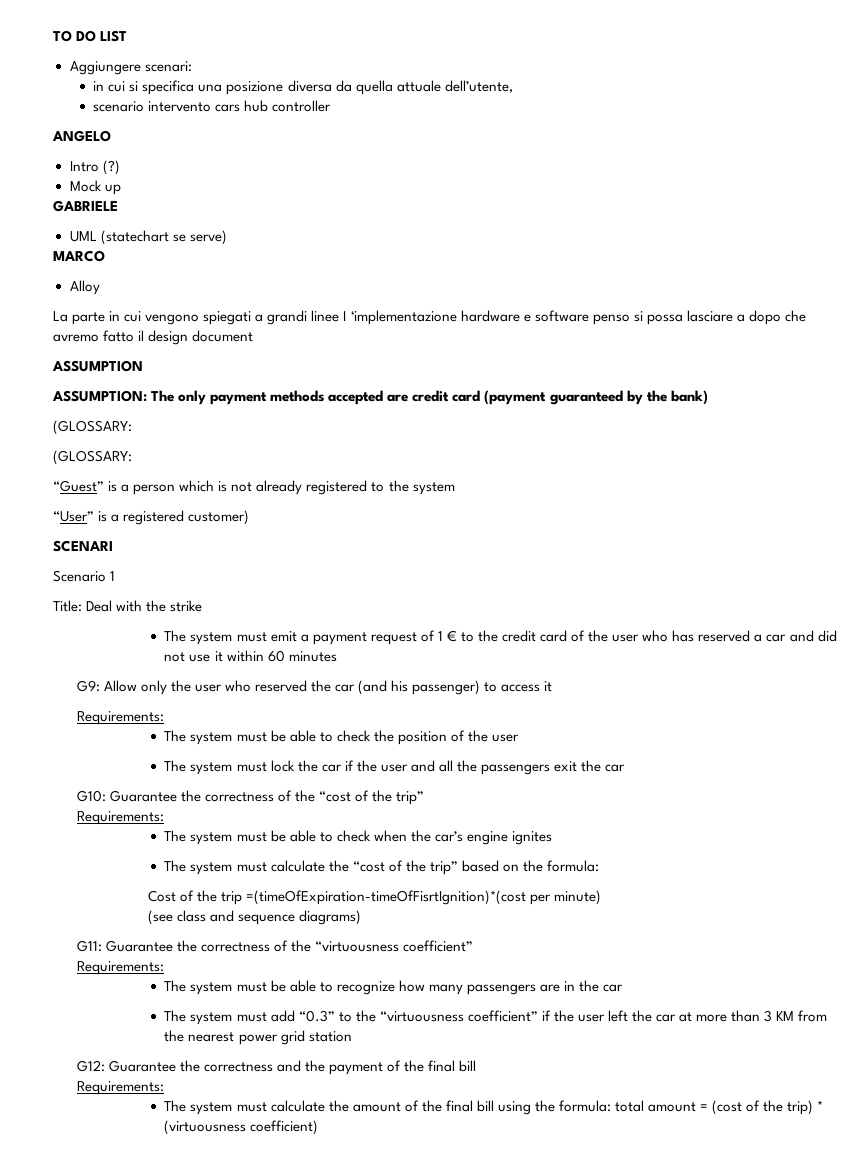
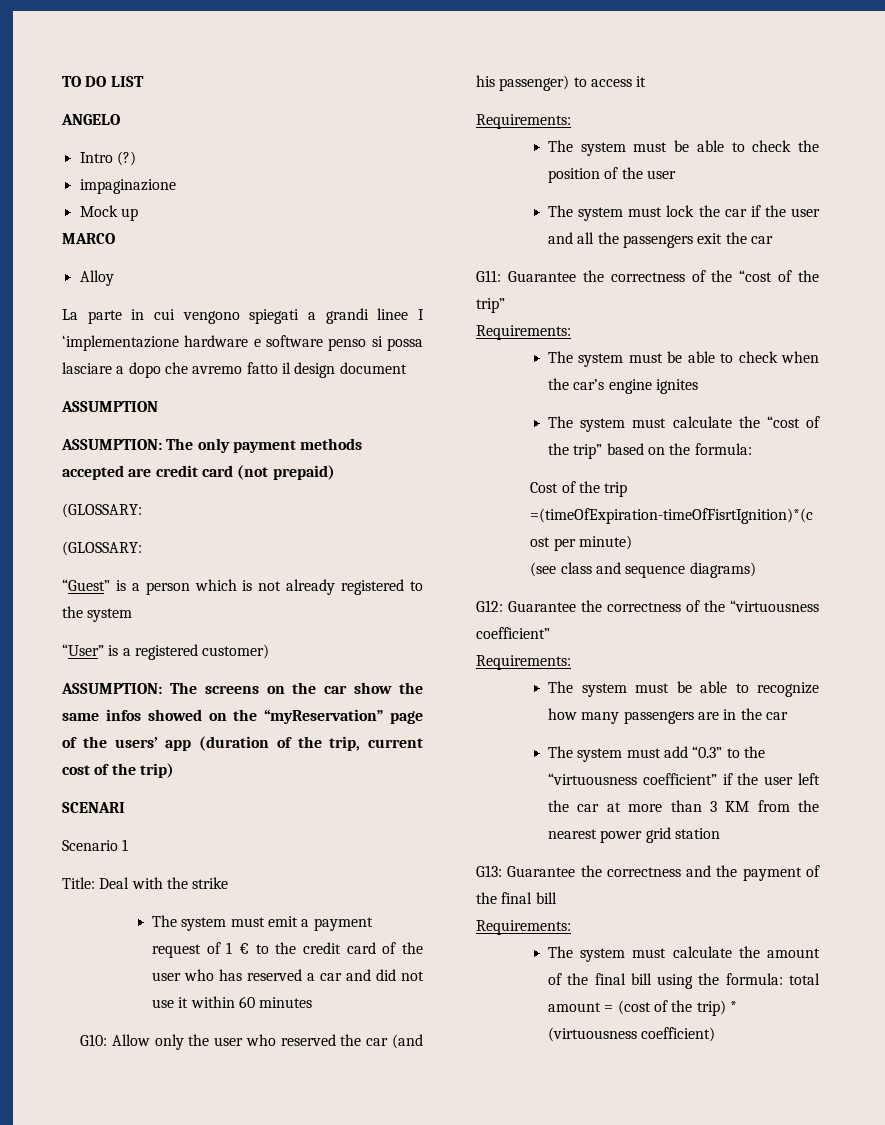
- Aggiungere scenari:
- in cui si specifica una posizione diversa da quella attuale dell’utente,
- scenario intervento cars hub controller
+ impaginazione
- GABRIELE
- UML (statechart se serve)
- ASSUMPTION: The only payment methods accepted are credit card (payment guaranteed by the bank)
+ ASSUMPTION: The only payment methods accepted are credit card (not prepaid)
+ ASSUMPTION: The screens on the car show the same infos showed on the “myReservation” page of the users’ app (duration of the trip, current cost of the trip)
- G9: Allow only the user who reserved the car (and his passenger) to access it
+ G10: Allow only the user who reserved the car (and his passenger) to access it
- G10: Guarantee the correctness of the “cost of the trip”
+ G11: Guarantee the correctness of the “cost of the trip”
- G11: Guarantee the correctness of the “virtuousness coefficient”
+ G12: Guarantee the correctness of the “virtuousness coefficient”
- G12: Guarantee the correctness and the payment of the final bill
+ G13: Guarantee the correctness and the payment of the final bill

